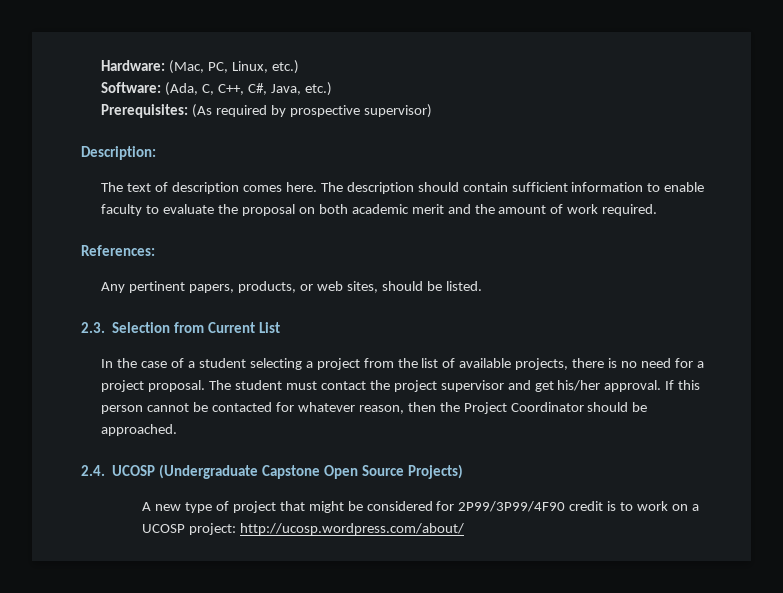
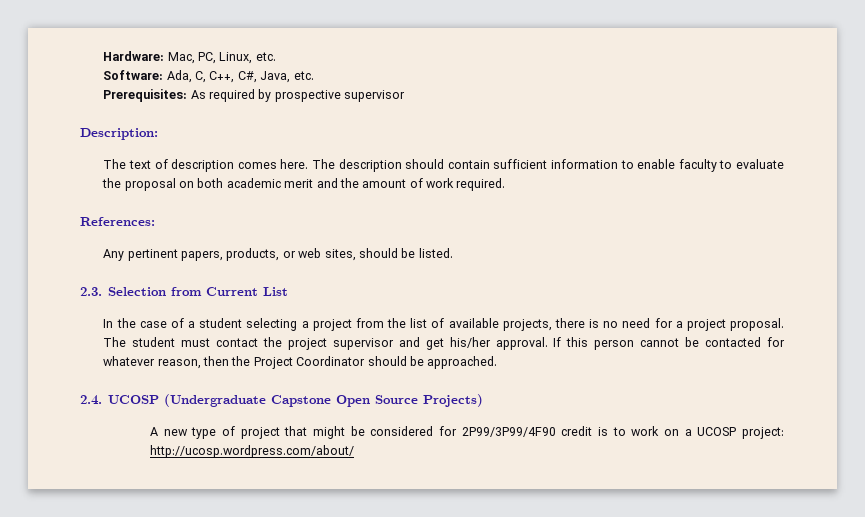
- Hardware: (Mac, PC, Linux, etc.)
+ Hardware: Mac, PC, Linux, etc.
- Software: (Ada, C, C++, C#, Java, etc.)
+ Software: Ada, C, C++, C#, Java, etc.
- Prerequisites: (As required by prospective supervisor)
+ Prerequisites: As required by prospective supervisor

